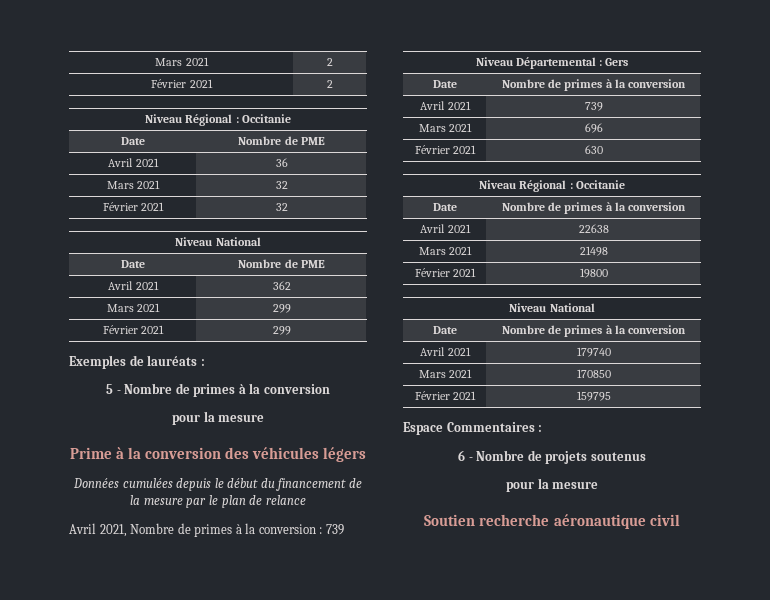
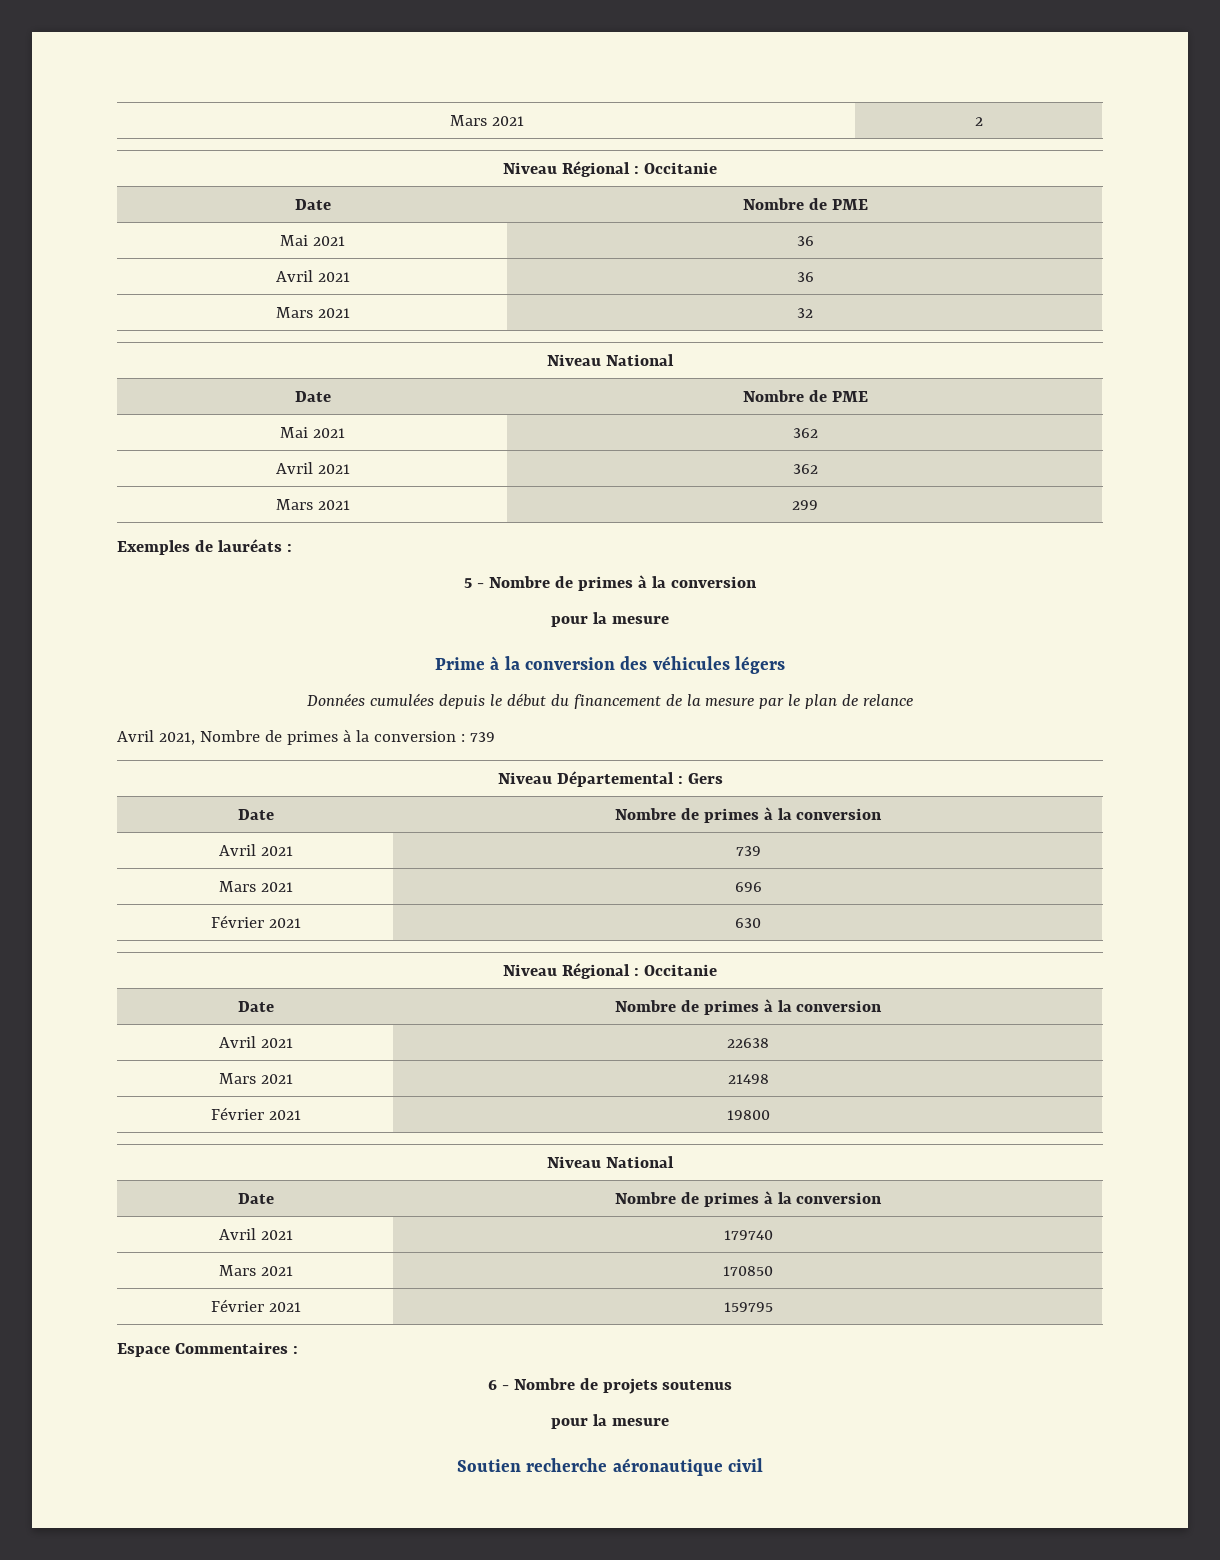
- Février 2021 | 2
+ Mai 2021 | 36
- Février 2021 | 32
+ Mai 2021 | 362
- Février 2021 | 299

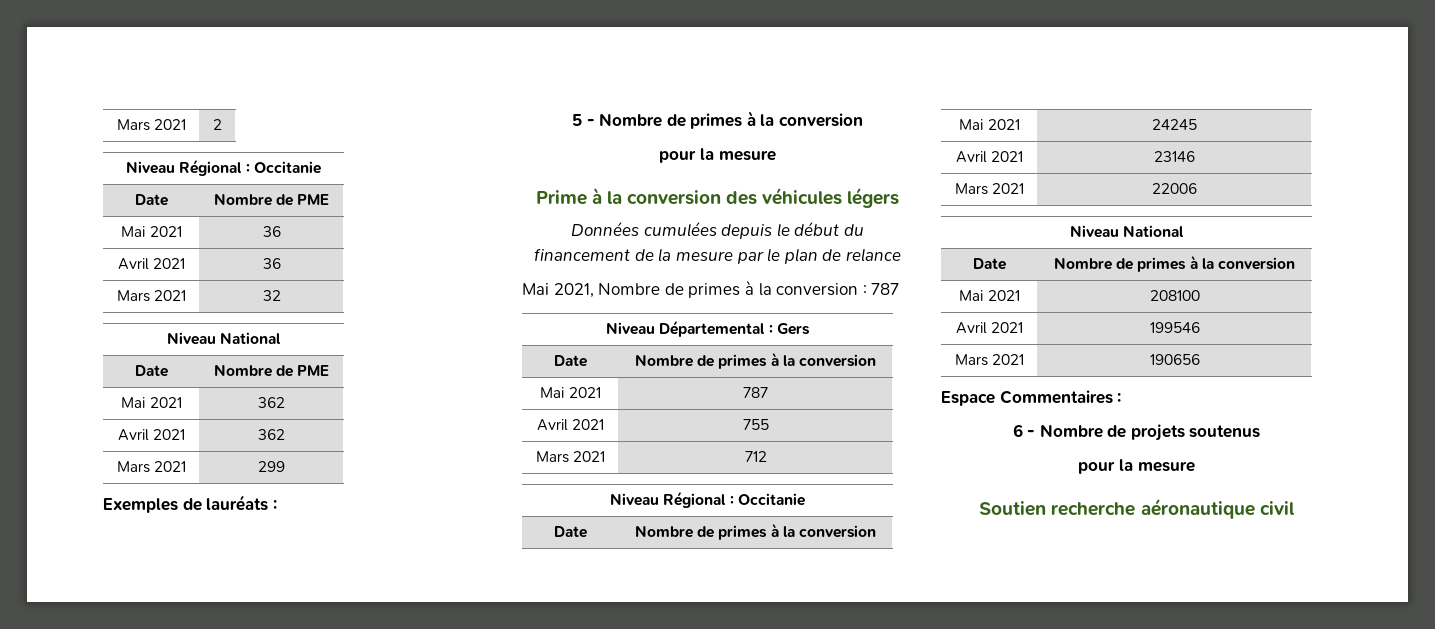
- Avril 2021, Nombre de primes à la conversion : 739
+ Mai 2021, Nombre de primes à la conversion : 787
- Avril 2021 | 739
- Mars 2021 | 696
- Février 2021 | 630
+ Mai 2021 | 787
+ Avril 2021 | 755
+ Mars 2021 | 712
- Avril 2021 | 22638
- Mars 2021 | 21498
- Février 2021 | 19800
+ Mai 2021 | 24245
+ Avril 2021 | 23146
+ Mars 2021 | 22006
- Avril 2021 | 179740
- Mars 2021 | 170850
- Février 2021 | 159795
+ Mai 2021 | 208100
+ Avril 2021 | 199546
+ Mars 2021 | 190656

